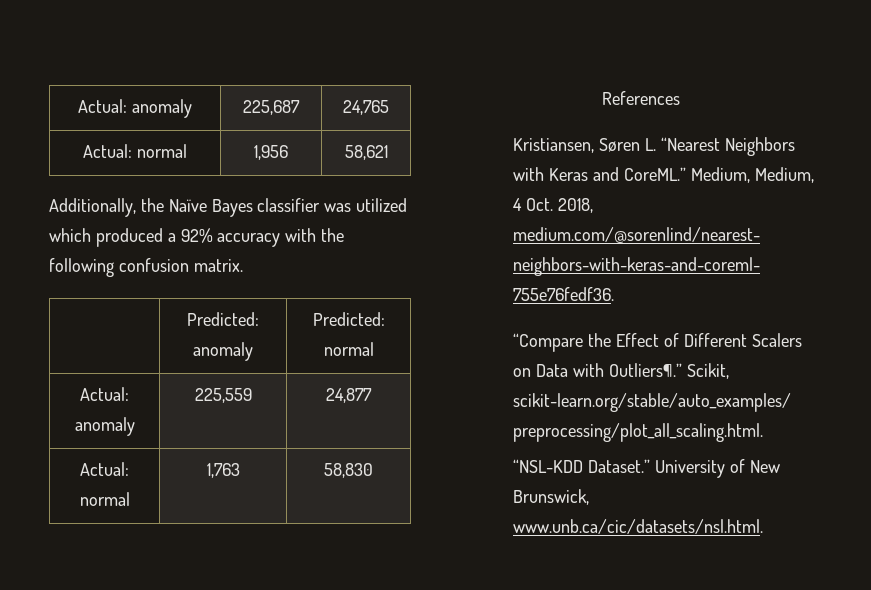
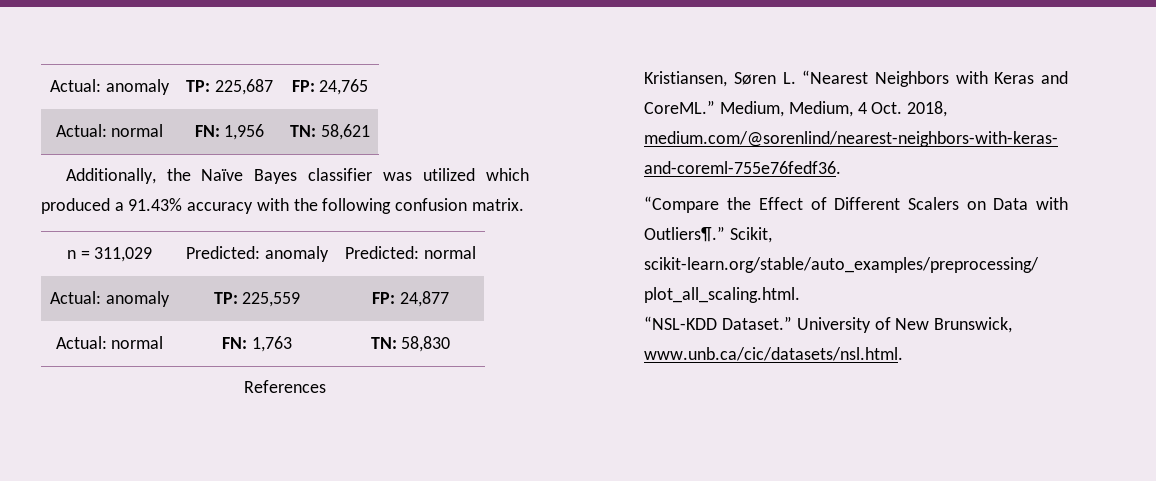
- Actual: anomaly | 225,687 | 24,765
+ Actual: anomaly | TP: 225,687 | FP: 24,765
- Actual: normal | 1,956 | 58,621
+ Actual: normal | FN: 1,956 | TN: 58,621
- Additionally, the Naïve Bayes classifier was utilized which produced a 92% accuracy with the following confusion matrix.
+ Additionally, the Naïve Bayes classifier was utilized which produced a 91.43% accuracy with the following confusion matrix.
- | Predicted: anomaly | Predicted: normal
+ n = 311,029 | Predicted: anomaly | Predicted: normal
- Actual: anomaly | 225,559 | 24,877
+ Actual: anomaly | TP: 225,559 | FP: 24,877
- Actual: normal | 1,763 | 58,830
+ Actual: normal | FN: 1,763 | TN: 58,830

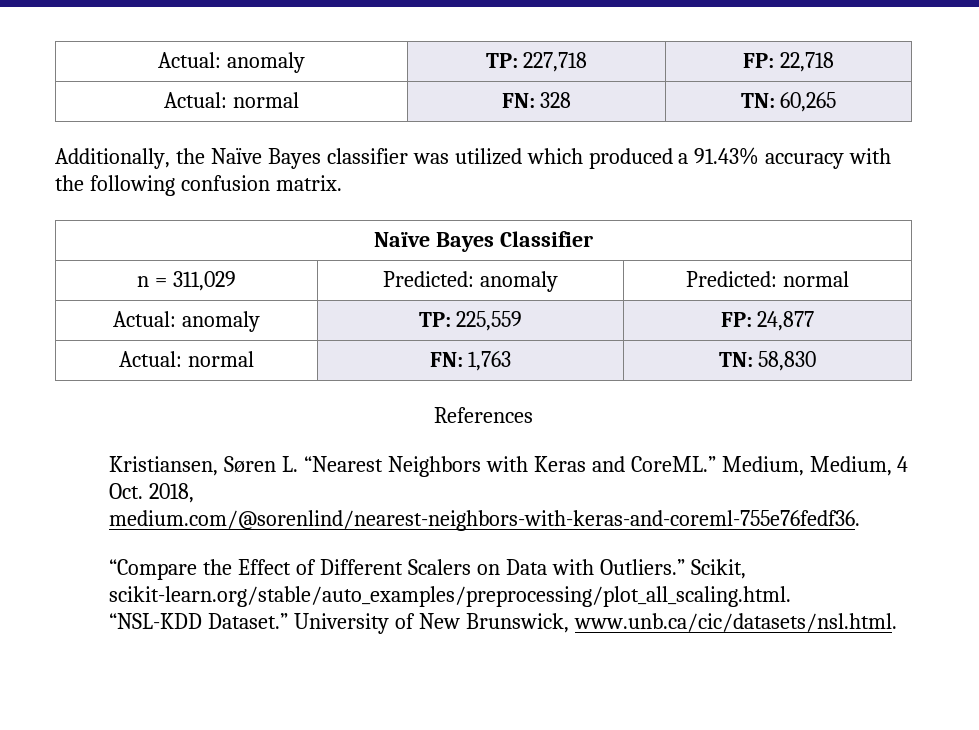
- Actual: anomaly | TP: 225,687 | FP: 24,765
- Actual: normal | FN: 1,956 | TN: 58,621
+ Actual: anomaly | TP: 227,718 | FP: 22,718
+ Actual: normal | FN: 328 | TN: 60,265
+ Naïve Bayes Classifier
- “Compare the Effect of Different Scalers on Data with Outliers¶.”
+ “Compare the Effect of Different Scalers on Data with Outliers.”

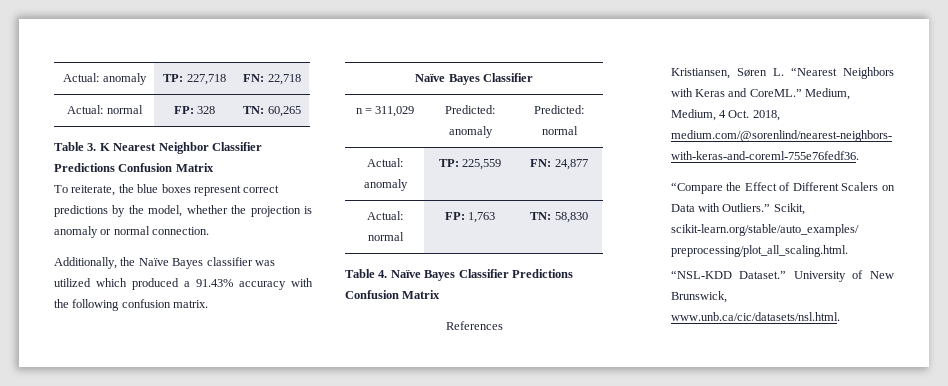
- Actual: anomaly | TP: 227,718 | FP: 22,718
+ Actual: anomaly | TP: 227,718 | FN: 22,718
- Actual: normal | FN: 328 | TN: 60,265
+ Actual: normal | FP: 328 | TN: 60,265
+ Table 3. K Nearest Neighbor Classifier Predictions Confusion Matrix
+ To reiterate, the blue boxes represent correct predictions by the model, whether the projection is anomaly or normal connection.
- Actual: anomaly | TP: 225,559 | FP: 24,877
+ Actual: anomaly | TP: 225,559 | FN: 24,877
- Actual: normal | FN: 1,763 | TN: 58,830
+ Actual: normal | FP: 1,763 | TN: 58,830
+ Table 4. Naïve Bayes Classifier Predictions Confusion Matrix

